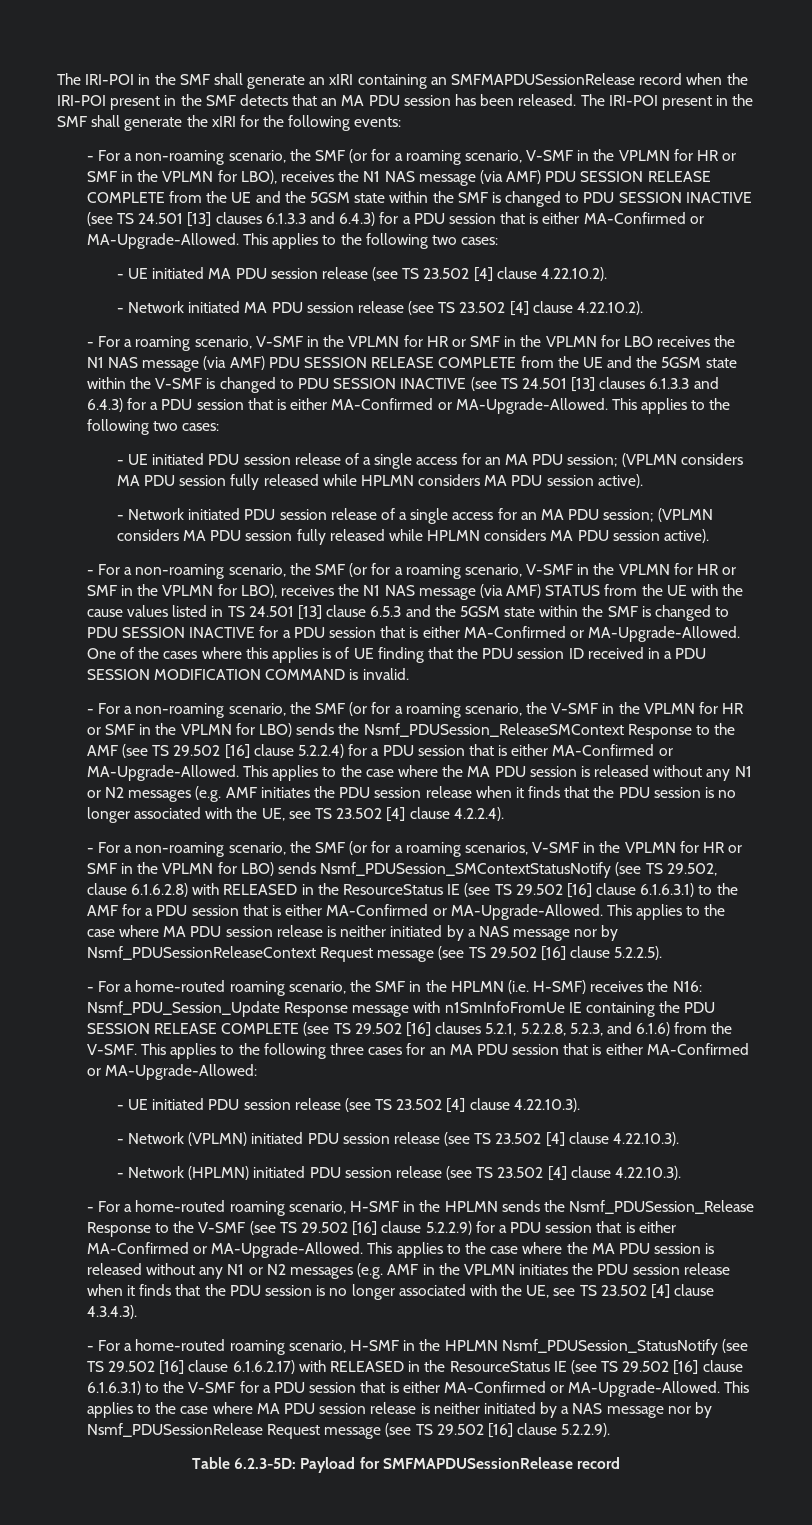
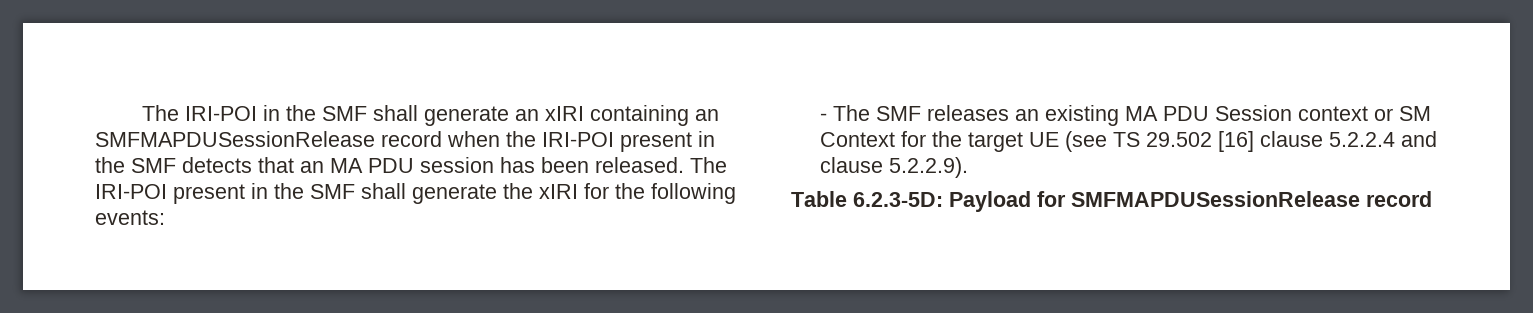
- - For a non-roaming scenario, the SMF (or for a roaming scenario, V-SMF in the VPLMN for HR or SMF in the VPLMN for LBO), receives the N1 NAS message (via AMF) PDU SESSION RELEASE COMPLETE from the UE and the 5GSM state within the SMF is changed to PDU SESSION INACTIVE (see TS 24.501 [13] clauses 6.1.3.3 and 6.4.3) for a PDU session that is either MA-Confirmed or MA-Upgrade-Allowed. This applies to the following two cases:
- - UE initiated MA PDU session release (see TS 23.502 [4] clause 4.22.10.2).
- - Network initiated MA PDU session release (see TS 23.502 [4] clause 4.22.10.2).
- - For a roaming scenario, V-SMF in the VPLMN for HR or SMF in the VPLMN for LBO receives the N1 NAS message (via AMF) PDU SESSION RELEASE COMPLETE from the UE and the 5GSM state within the V-SMF is changed to PDU SESSION INACTIVE (see TS 24.501 [13] clauses 6.1.3.3 and 6.4.3) for a PDU session that is either MA-Confirmed or MA-Upgrade-Allowed. This applies to the following two cases:
- - UE initiated PDU session release of a single access for an MA PDU session; (VPLMN considers MA PDU session fully released while HPLMN considers MA PDU session active).
- - Network initiated PDU session release of a single access for an MA PDU session; (VPLMN considers MA PDU session fully released while HPLMN considers MA PDU session active).
- - For a non-roaming scenario, the SMF (or for a roaming scenario, V-SMF in the VPLMN for HR or SMF in the VPLMN for LBO), receives the N1 NAS message (via AMF) STATUS from the UE with the cause values listed in TS 24.501 [13] clause 6.5.3 and the 5GSM state within the SMF is changed to PDU SESSION INACTIVE for a PDU session that is either MA-Confirmed or MA-Upgrade-Allowed. One of the cases where this applies is of UE finding that the PDU session ID received in a PDU SESSION MODIFICATION COMMAND is invalid.
- - For a non-roaming scenario, the SMF (or for a roaming scenario, the V-SMF in the VPLMN for HR or SMF in the VPLMN for LBO) sends the Nsmf_PDUSession_ReleaseSMContext Response to the AMF (see TS 29.502 [16] clause 5.2.2.4) for a PDU session that is either MA-Confirmed or MA-Upgrade-Allowed. This applies to the case where the MA PDU session is released without any N1 or N2 messages (e.g. AMF initiates the PDU session release when it finds that the PDU session is no longer associated with the UE, see TS 23.502 [4] clause 4.2.2.4).
- - For a non-roaming scenario, the SMF (or for a roaming scenarios, V-SMF in the VPLMN for HR or SMF in the VPLMN for LBO) sends Nsmf_PDUSession_SMContextStatusNotify (see TS 29.502, clause 6.1.6.2.8) with RELEASED in the ResourceStatus IE (see TS 29.502 [16] clause 6.1.6.3.1) to the AMF for a PDU session that is either MA-Confirmed or MA-Upgrade-Allowed. This applies to the case where MA PDU session release is neither initiated by a NAS message nor by Nsmf_PDUSessionReleaseContext Request message (see TS 29.502 [16] clause 5.2.2.5).
- - For a home-routed roaming scenario, the SMF in the HPLMN (i.e. H-SMF) receives the N16: Nsmf_PDU_Session_Update Response message with n1SmInfoFromUe IE containing the PDU SESSION RELEASE COMPLETE (see TS 29.502 [16] clauses 5.2.1, 5.2.2.8, 5.2.3, and 6.1.6) from the V-SMF. This applies to the following three cases for an MA PDU session that is either MA-Confirmed or MA-Upgrade-Allowed:
- - UE initiated PDU session release (see TS 23.502 [4] clause 4.22.10.3).
- - Network (VPLMN) initiated PDU session release (see TS 23.502 [4] clause 4.22.10.3).
- - Network (HPLMN) initiated PDU session release (see TS 23.502 [4] clause 4.22.10.3).
- - For a home-routed roaming scenario, H-SMF in the HPLMN sends the Nsmf_PDUSession_Release Response to the V-SMF (see TS 29.502 [16] clause 5.2.2.9) for a PDU session that is either MA-Confirmed or MA-Upgrade-Allowed. This applies to the case where the MA PDU session is released without any N1 or N2 messages (e.g. AMF in the VPLMN initiates the PDU session release when it finds that the PDU session is no longer associated with the UE, see TS 23.502 [4] clause 4.3.4.3).
- - For a home-routed roaming scenario, H-SMF in the HPLMN Nsmf_PDUSession_StatusNotify (see TS 29.502 [16] clause 6.1.6.2.17) with RELEASED in the ResourceStatus IE (see TS 29.502 [16] clause 6.1.6.3.1) to the V-SMF for a PDU session that is either MA-Confirmed or MA-Upgrade-Allowed. This applies to the case where MA PDU session release is neither initiated by a NAS message nor by Nsmf_PDUSessionRelease Request message (see TS 29.502 [16] clause 5.2.2.9).
+ - The SMF releases an existing MA PDU Session context or SM Context for the target UE (see TS 29.502 [16] clause 5.2.2.4 and clause 5.2.2.9).

